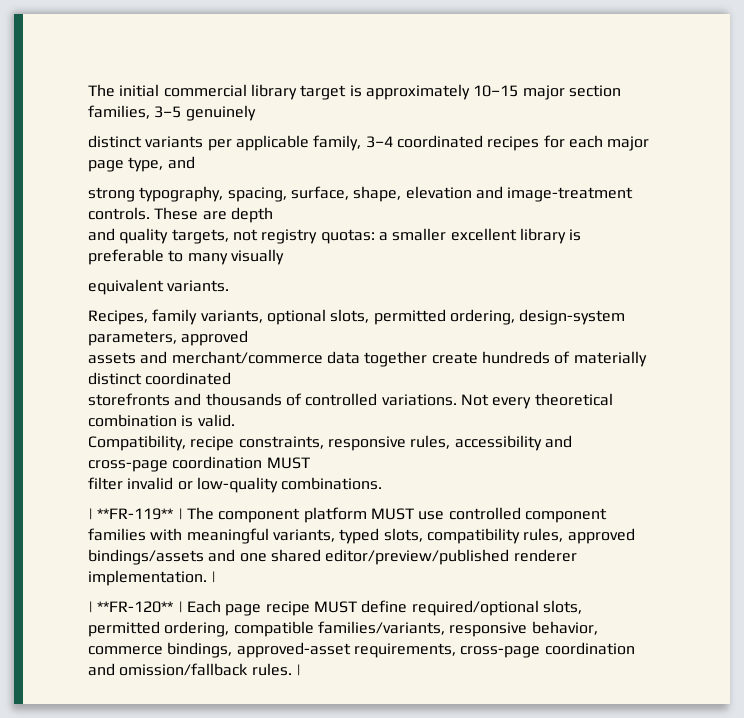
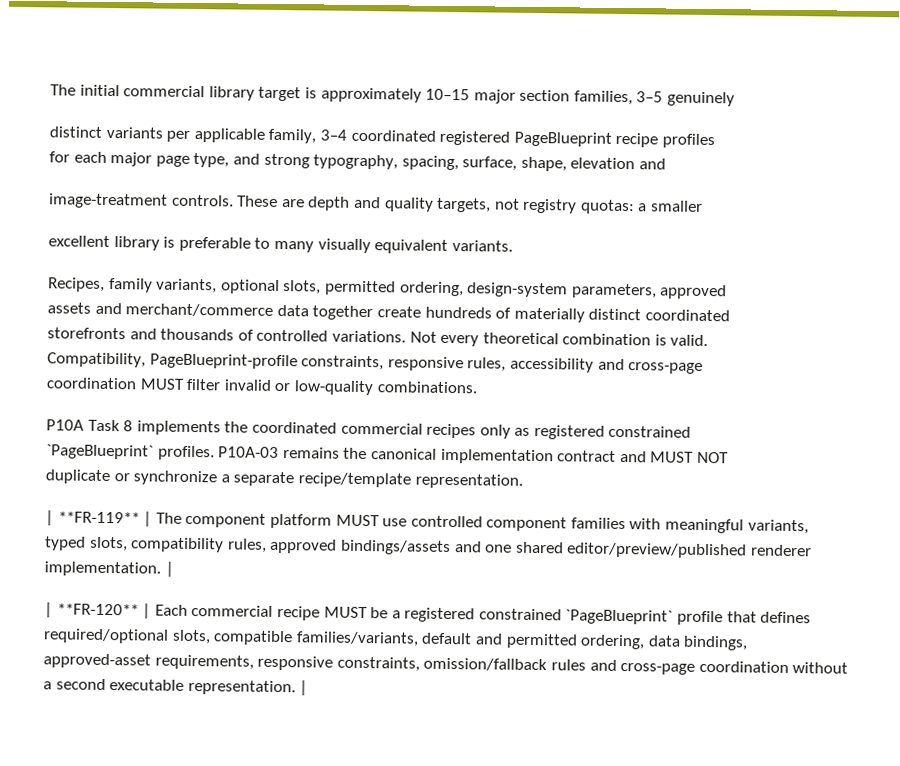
- distinct variants per applicable family, 3–4 coordinated recipes for each major page type, and
- strong typography, spacing, surface, shape, elevation and image-treatment controls.
+ distinct variants per applicable family, 3–4 coordinated registered PageBlueprint recipe profiles
+ for each major page type, and strong typography, spacing, surface, shape, elevation and
+ image-treatment controls.
- These are depth
- and quality targets, not registry quotas: a smaller excellent library is preferable to many visually
- equivalent variants.
+ These are depth and quality targets, not registry quotas: a smaller
+ excellent library is preferable to many visually equivalent variants.
- Compatibility, recipe constraints, responsive rules, accessibility and cross-page coordination MUST
- filter invalid or low-quality combinations.
+ Compatibility, PageBlueprint-profile constraints, responsive rules, accessibility and cross-page
+ coordination MUST filter invalid or low-quality combinations.
+ P10A Task 8 implements the coordinated commercial recipes only as registered constrained
+ `PageBlueprint` profiles. P10A-03 remains the canonical implementation contract and MUST NOT
+ duplicate or synchronize a separate recipe/template representation.
- | **FR-120** | Each page recipe MUST define required/optional slots, permitted ordering, compatible families/variants, responsive behavior, commerce bindings, approved-asset requirements, cross-page coordination and omission/fallback rules.
+ | **FR-120** | Each commercial recipe MUST be a registered constrained `PageBlueprint` profile that defines required/optional slots, compatible families/variants, default and permitted ordering, data bindings, approved-asset requirements, responsive constraints, omission/fallback rules and cross-page coordination without a second executable representation.

